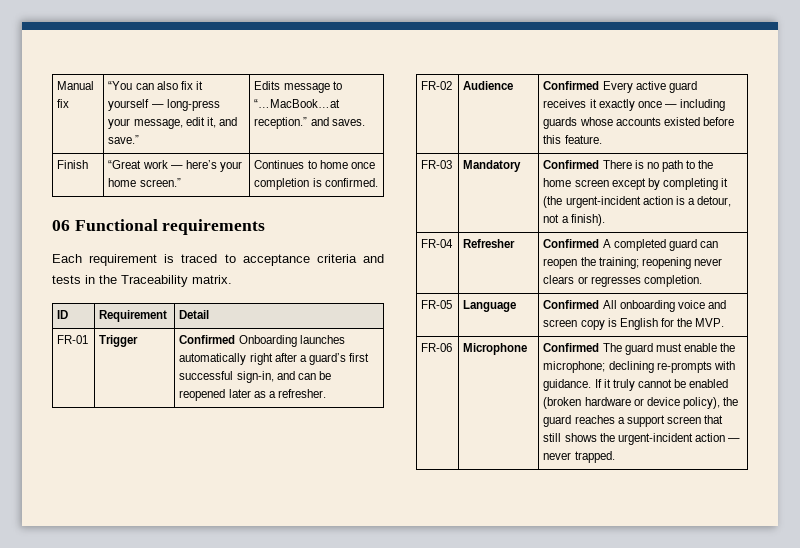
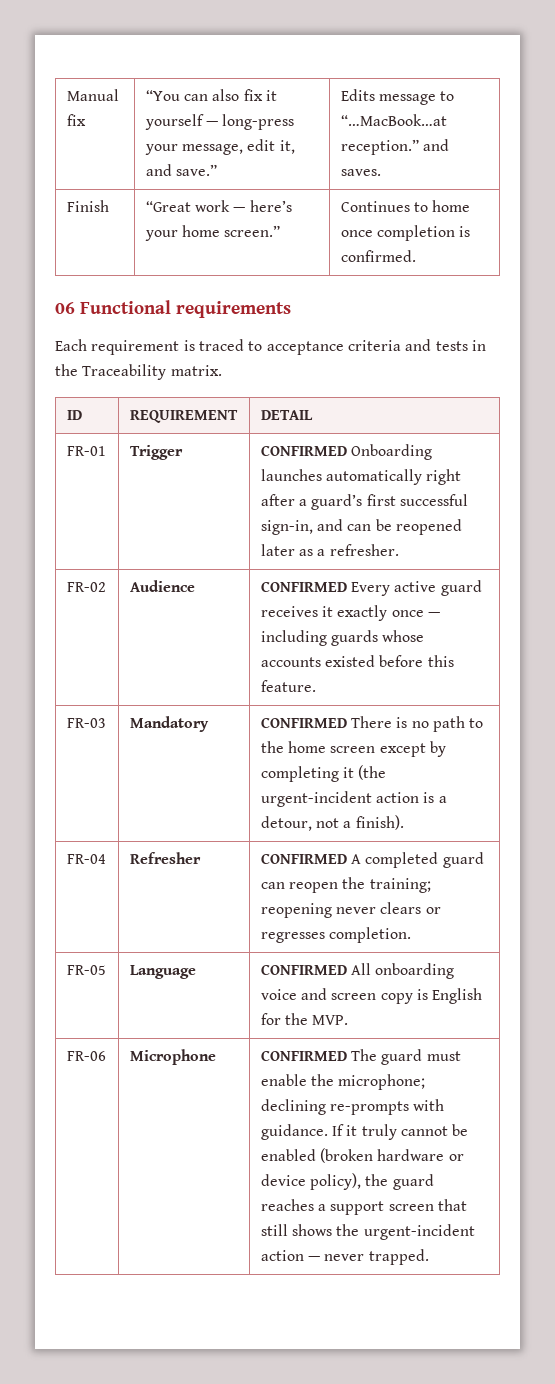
- ID | Requirement | Detail
+ ID | REQUIREMENT | DETAIL
- FR-01 | Trigger | Confirmed Onboarding launches automatically right after a guard’s first successful sign-in, and can be reopened later as a refresher.
+ FR-01 | Trigger | CONFIRMED Onboarding launches automatically right after a guard’s first successful sign-in, and can be reopened later as a refresher.
- FR-02 | Audience | Confirmed Every active guard receives it exactly once — including guards whose accounts existed before this feature.
+ FR-02 | Audience | CONFIRMED Every active guard receives it exactly once — including guards whose accounts existed before this feature.
- FR-03 | Mandatory | Confirmed There is no path to the home screen except by completing it (the urgent-incident action is a detour, not a finish).
+ FR-03 | Mandatory | CONFIRMED There is no path to the home screen except by completing it (the urgent-incident action is a detour, not a finish).
- FR-04 | Refresher | Confirmed A completed guard can reopen the training; reopening never clears or regresses completion.
+ FR-04 | Refresher | CONFIRMED A completed guard can reopen the training; reopening never clears or regresses completion.
- FR-05 | Language | Confirmed All onboarding voice and screen copy is English for the MVP.
+ FR-05 | Language | CONFIRMED All onboarding voice and screen copy is English for the MVP.
- FR-06 | Microphone | Confirmed The guard must enable the microphone; declining re-prompts with guidance. If it truly cannot be enabled (broken hardware or device policy), the guard reaches a support screen that still shows the urgent-incident action — never trapped.
+ FR-06 | Microphone | CONFIRMED The guard must enable the microphone; declining re-prompts with guidance. If it truly cannot be enabled (broken hardware or device policy), the guard reaches a support screen that still shows the urgent-incident action — never trapped.

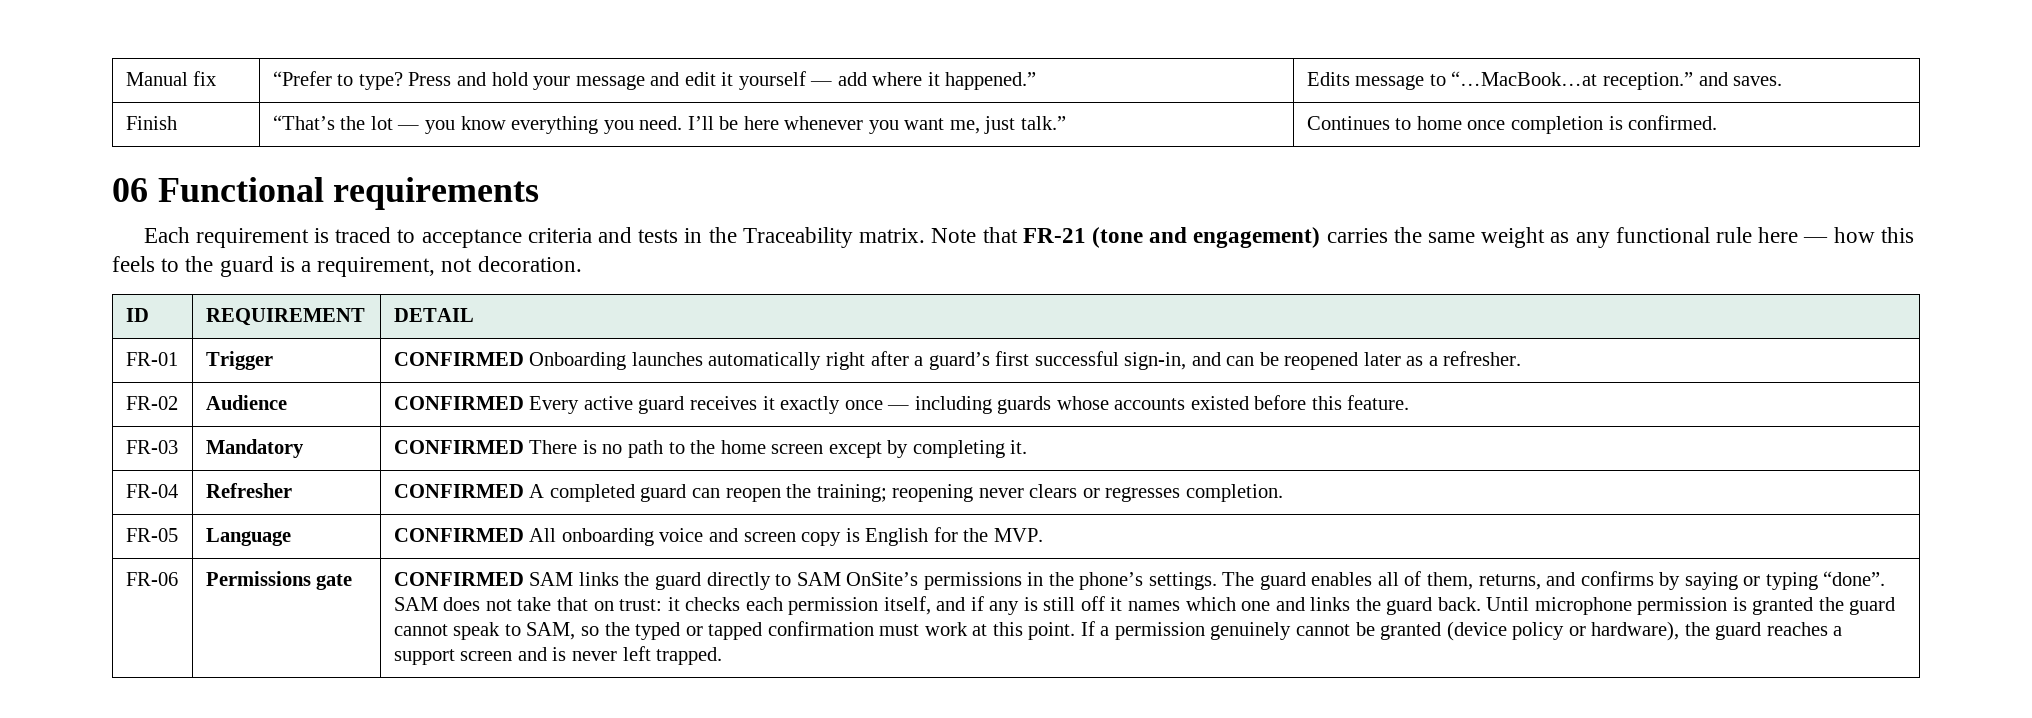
- Manual fix | “You can also fix it yourself — long-press your message, edit it, and save.” | Edits message to “…MacBook…at reception.” and saves.
+ Manual fix | “Prefer to type? Press and hold your message and edit it yourself — add where it happened.” | Edits message to “…MacBook…at reception.” and saves.
- Finish | “Great work — here’s your home screen.” | Continues to home once completion is confirmed.
+ Finish | “That’s the lot — you know everything you need. I’ll be here whenever you want me, just talk.” | Continues to home once completion is confirmed.
+ Note that FR-21 (tone and engagement) carries the same weight as any functional rule here — how this feels to the guard is a requirement, not decoration.
- FR-03 | Mandatory | CONFIRMED There is no path to the home screen except by completing it (the urgent-incident action is a detour, not a finish).
+ FR-03 | Mandatory | CONFIRMED There is no path to the home screen except by completing it.
- Microphone | CONFIRMED The guard must enable the microphone; declining re-prompts with guidance. If it truly cannot be enabled (broken hardware or device policy), the guard reaches a support screen that still shows the urgent-incident action — never trapped.
+ Permissions gate | CONFIRMED SAM links the guard directly to SAM OnSite’s permissions in the phone’s settings. The guard enables all of them, returns, and confirms by saying or typing “done”. SAM does not take that on trust: it checks each permission itself, and if any is still off it names which one and links the guard back. Until microphone permission is granted the guard cannot speak to SAM, so the typed or tapped confirmation must work at this point. If a permission genuinely cannot be granted (device policy or hardware), the guard reaches a support screen and is never left trapped.

